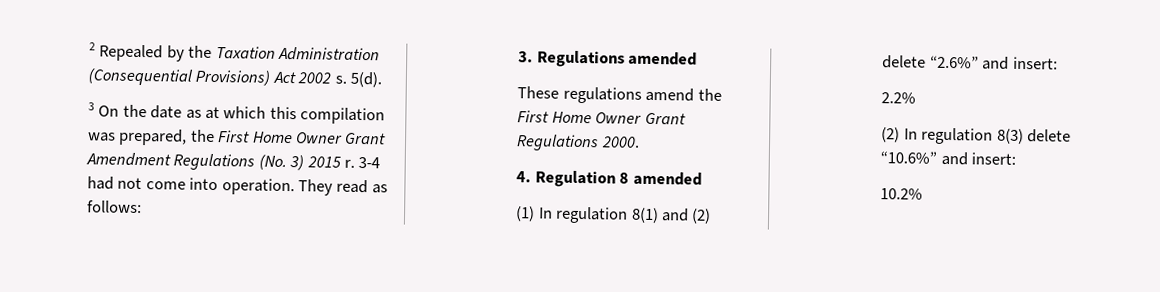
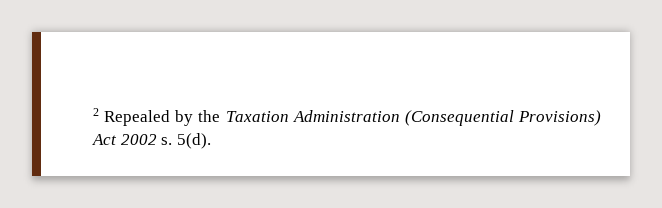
- 3 On the date as at which this compilation was prepared, the First Home Owner Grant Amendment Regulations (No. 3) 2015 r. 3-4 had not come into operation. They read as follows:
- 3. Regulations amended
- These regulations amend the First Home Owner Grant Regulations 2000.
- 4. Regulation 8 amended
- (1) In regulation 8(1) and (2) delete “2.6%” and insert:
- 2.2%
- (2) In regulation 8(3) delete “10.6%” and insert:
- 10.2%

